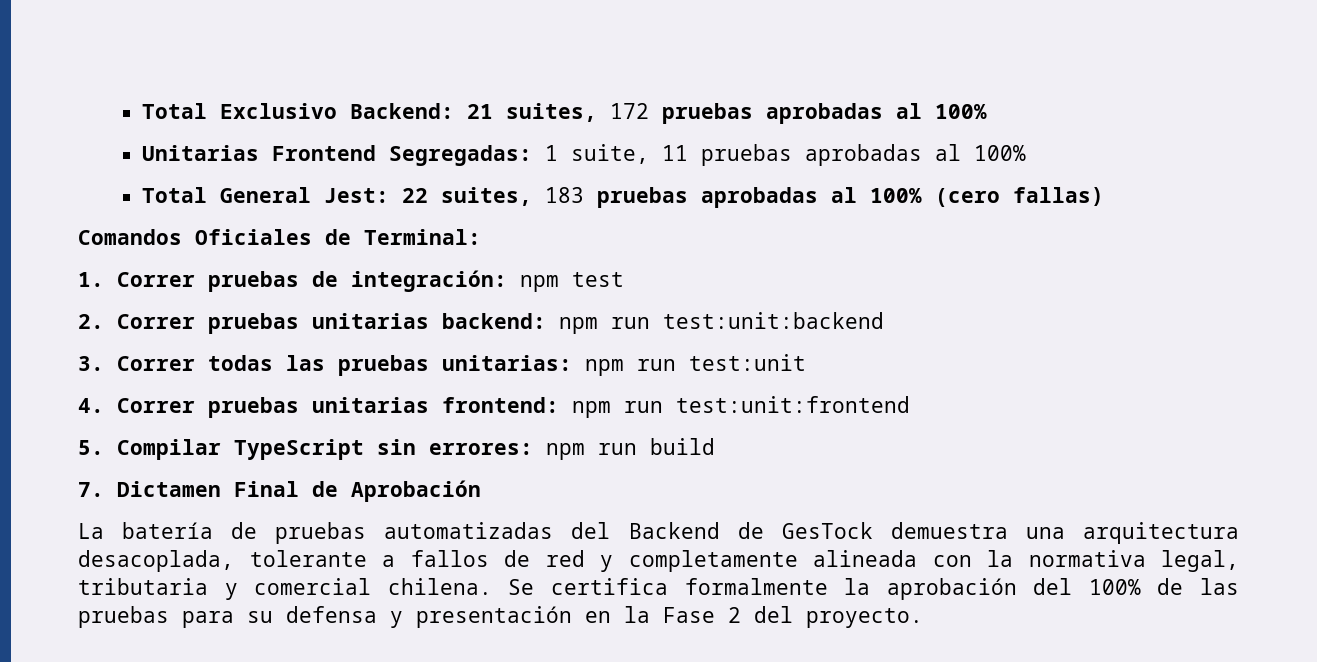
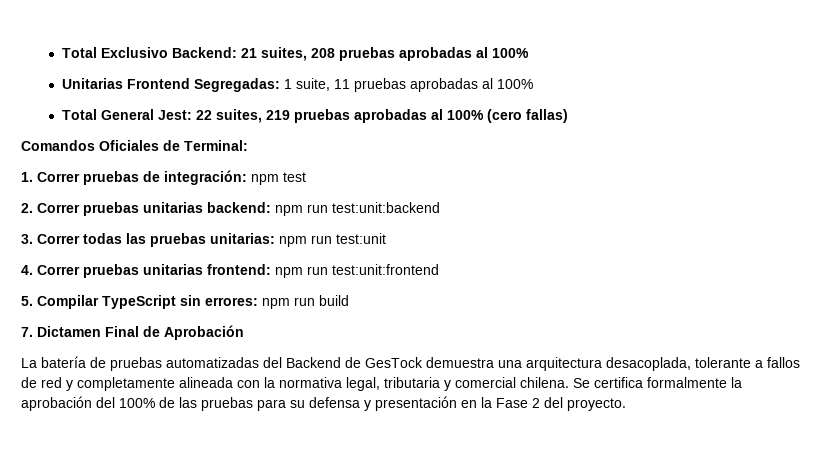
- Total Exclusivo Backend: 21 suites, 172 pruebas aprobadas al 100%
+ Total Exclusivo Backend: 21 suites, 208 pruebas aprobadas al 100%
- Total General Jest: 22 suites, 183 pruebas aprobadas al 100% (cero fallas)
+ Total General Jest: 22 suites, 219 pruebas aprobadas al 100% (cero fallas)

